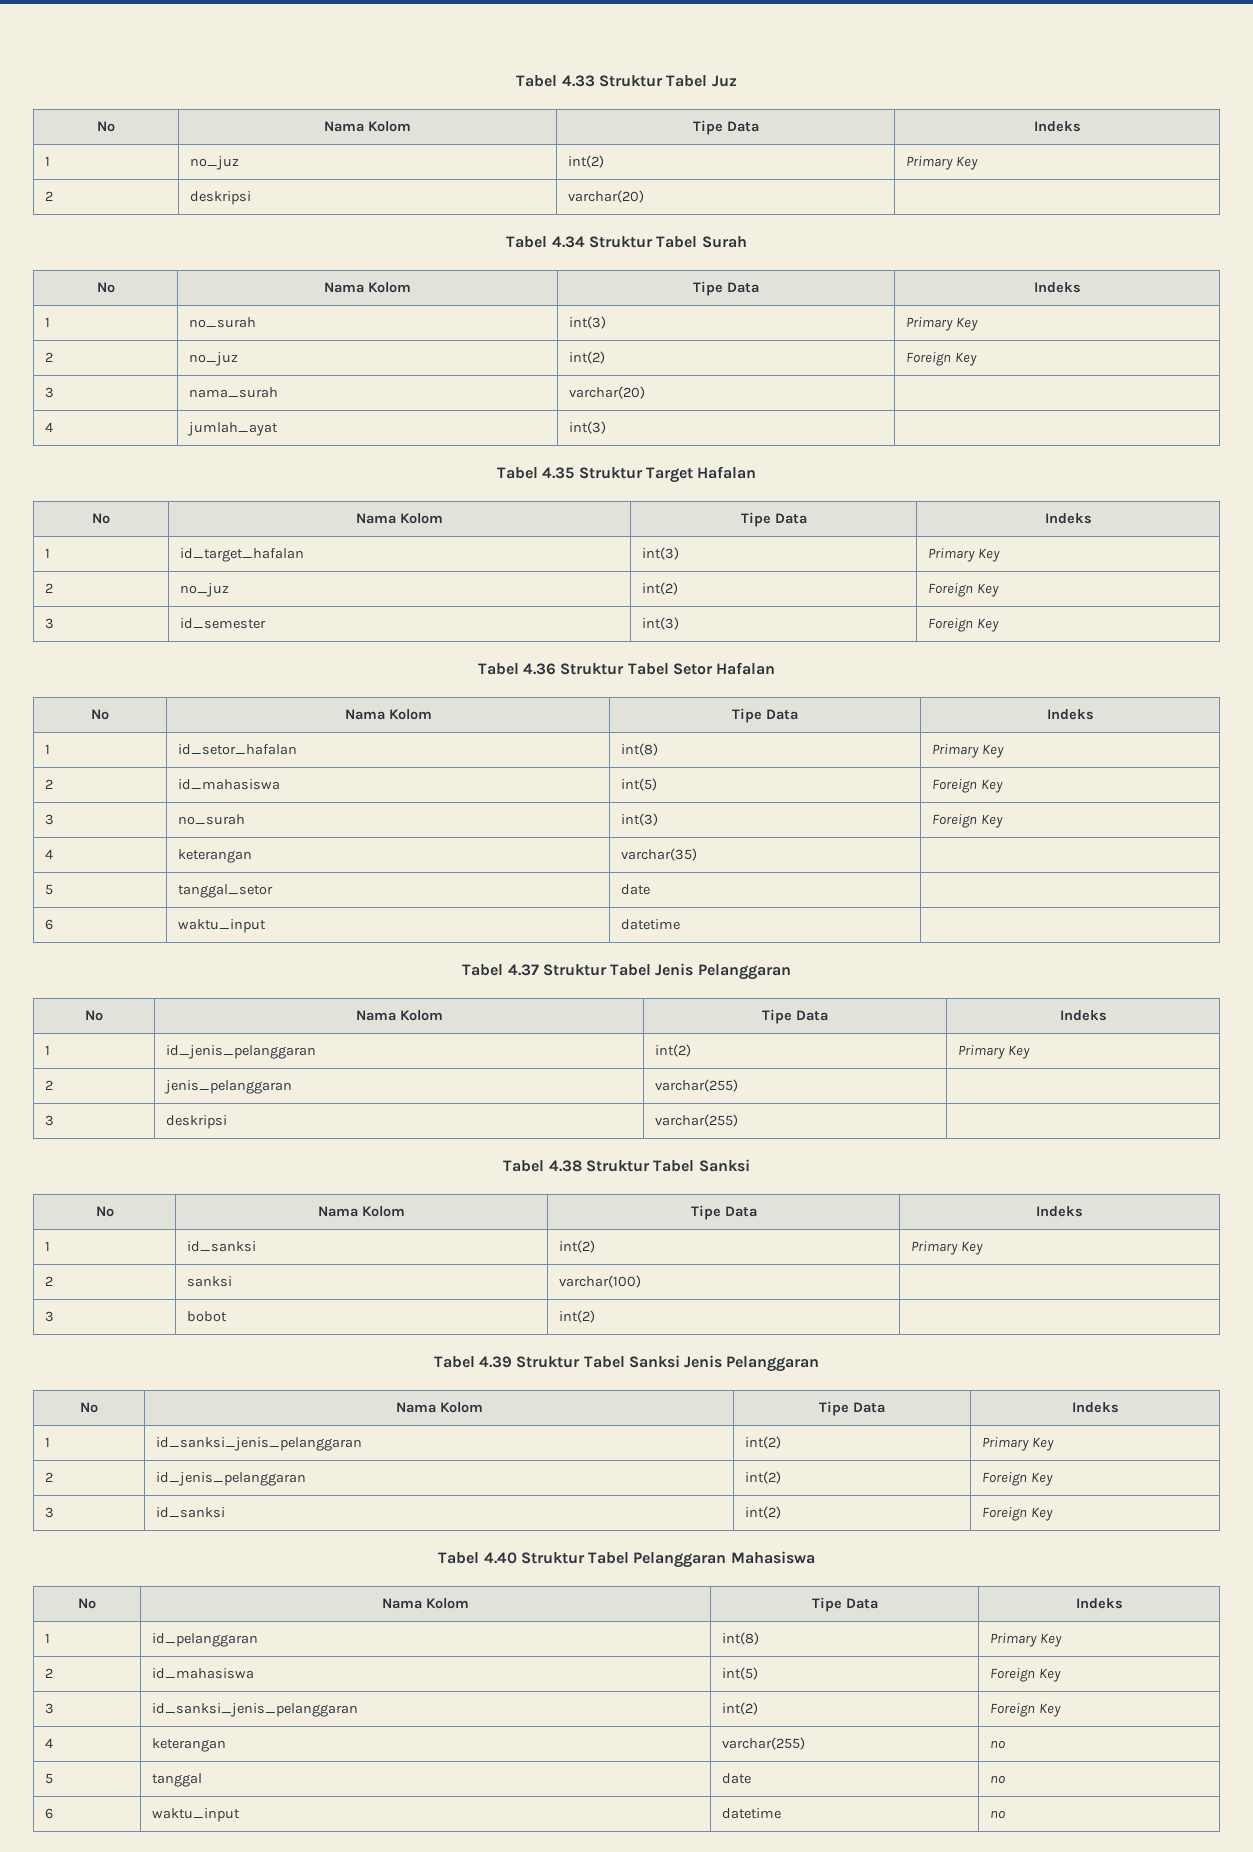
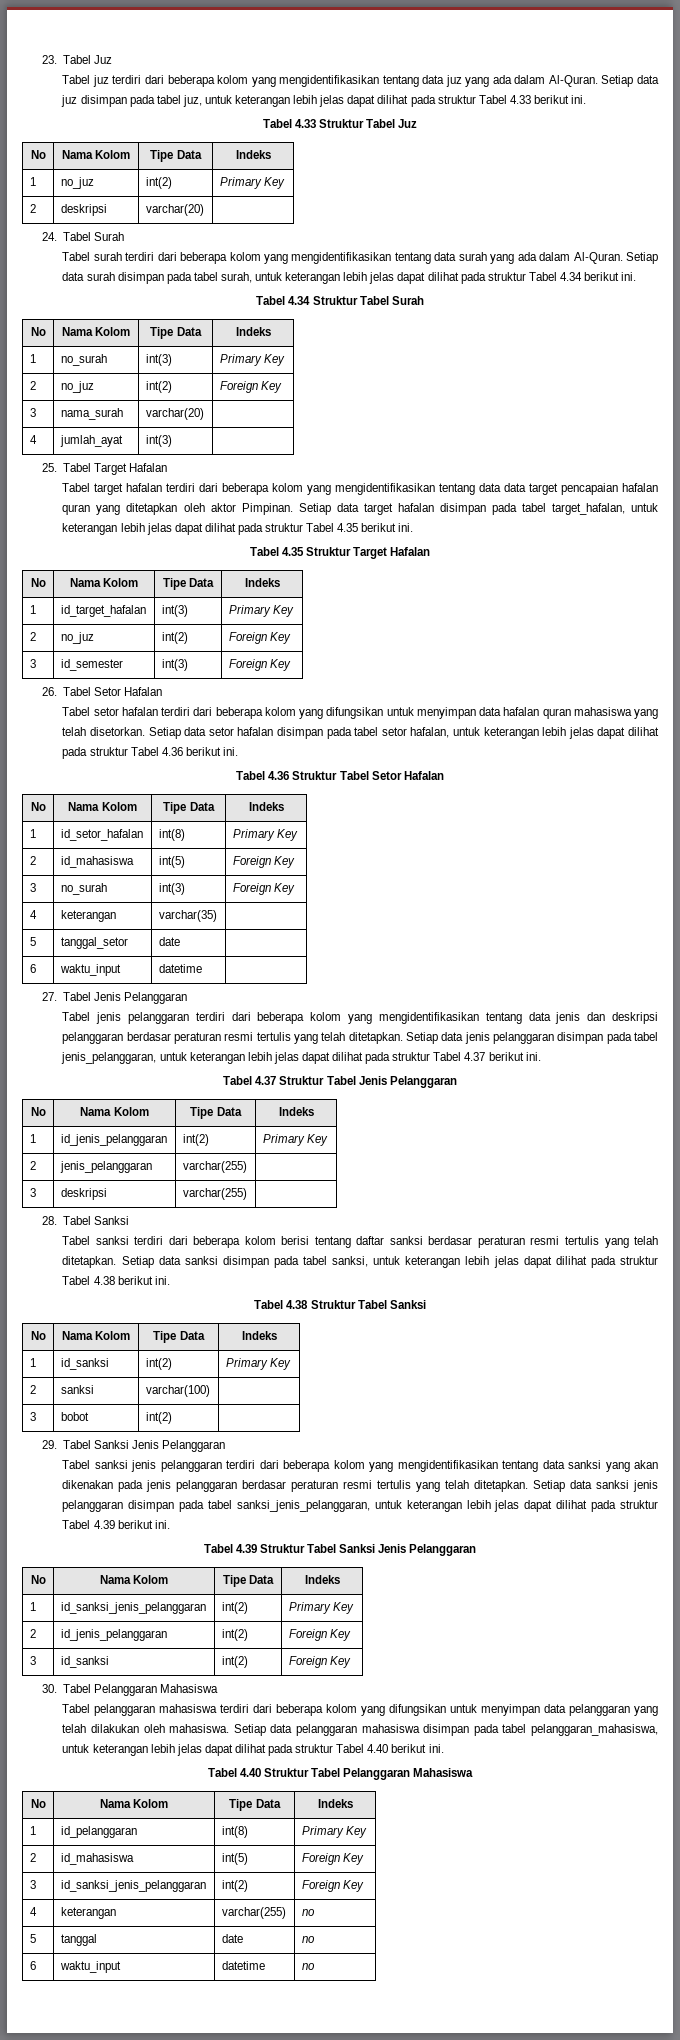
+ 23. Tabel Juz
+ Tabel juz terdiri dari beberapa kolom yang mengidentifikasikan tentang data juz yang ada dalam Al-Quran. Setiap data juz disimpan pada tabel juz, untuk keterangan lebih jelas dapat dilihat pada struktur Tabel 4.33 berikut ini.
+ 24. Tabel Surah
+ Tabel surah terdiri dari beberapa kolom yang mengidentifikasikan tentang data surah yang ada dalam Al-Quran. Setiap data surah disimpan pada tabel surah, untuk keterangan lebih jelas dapat dilihat pada struktur Tabel 4.34 berikut ini.
+ 25. Tabel Target Hafalan
+ Tabel target hafalan terdiri dari beberapa kolom yang mengidentifikasikan tentang data data target pencapaian hafalan quran yang ditetapkan oleh aktor Pimpinan. Setiap data target hafalan disimpan pada tabel target_hafalan, untuk keterangan lebih jelas dapat dilihat pada struktur Tabel 4.35 berikut ini.
+ 26. Tabel Setor Hafalan
+ Tabel setor hafalan terdiri dari beberapa kolom yang difungsikan untuk menyimpan data hafalan quran mahasiswa yang telah disetorkan. Setiap data setor hafalan disimpan pada tabel setor hafalan, untuk keterangan lebih jelas dapat dilihat pada struktur Tabel 4.36 berikut ini.
+ 27. Tabel Jenis Pelanggaran
+ Tabel jenis pelanggaran terdiri dari beberapa kolom yang mengidentifikasikan tentang data jenis dan deskripsi pelanggaran berdasar peraturan resmi tertulis yang telah ditetapkan. Setiap data jenis pelanggaran disimpan pada tabel jenis_pelanggaran, untuk keterangan lebih jelas dapat dilihat pada struktur Tabel 4.37 berikut ini.
+ 28. Tabel Sanksi
+ Tabel sanksi terdiri dari beberapa kolom berisi tentang daftar sanksi berdasar peraturan resmi tertulis yang telah ditetapkan. Setiap data sanksi disimpan pada tabel sanksi, untuk keterangan lebih jelas dapat dilihat pada struktur Tabel 4.38 berikut ini.
+ 29. Tabel Sanksi Jenis Pelanggaran
+ Tabel sanksi jenis pelanggaran terdiri dari beberapa kolom yang mengidentifikasikan tentang data sanksi yang akan dikenakan pada jenis pelanggaran berdasar peraturan resmi tertulis yang telah ditetapkan. Setiap data sanksi jenis pelanggaran disimpan pada tabel sanksi_jenis_pelanggaran, untuk keterangan lebih jelas dapat dilihat pada struktur Tabel 4.39 berikut ini.
+ 30. Tabel Pelanggaran Mahasiswa
+ Tabel pelanggaran mahasiswa terdiri dari beberapa kolom yang difungsikan untuk menyimpan data pelanggaran yang telah dilakukan oleh mahasiswa. Setiap data pelanggaran mahasiswa disimpan pada tabel pelanggaran_mahasiswa, untuk keterangan lebih jelas dapat dilihat pada struktur Tabel 4.40 berikut ini.

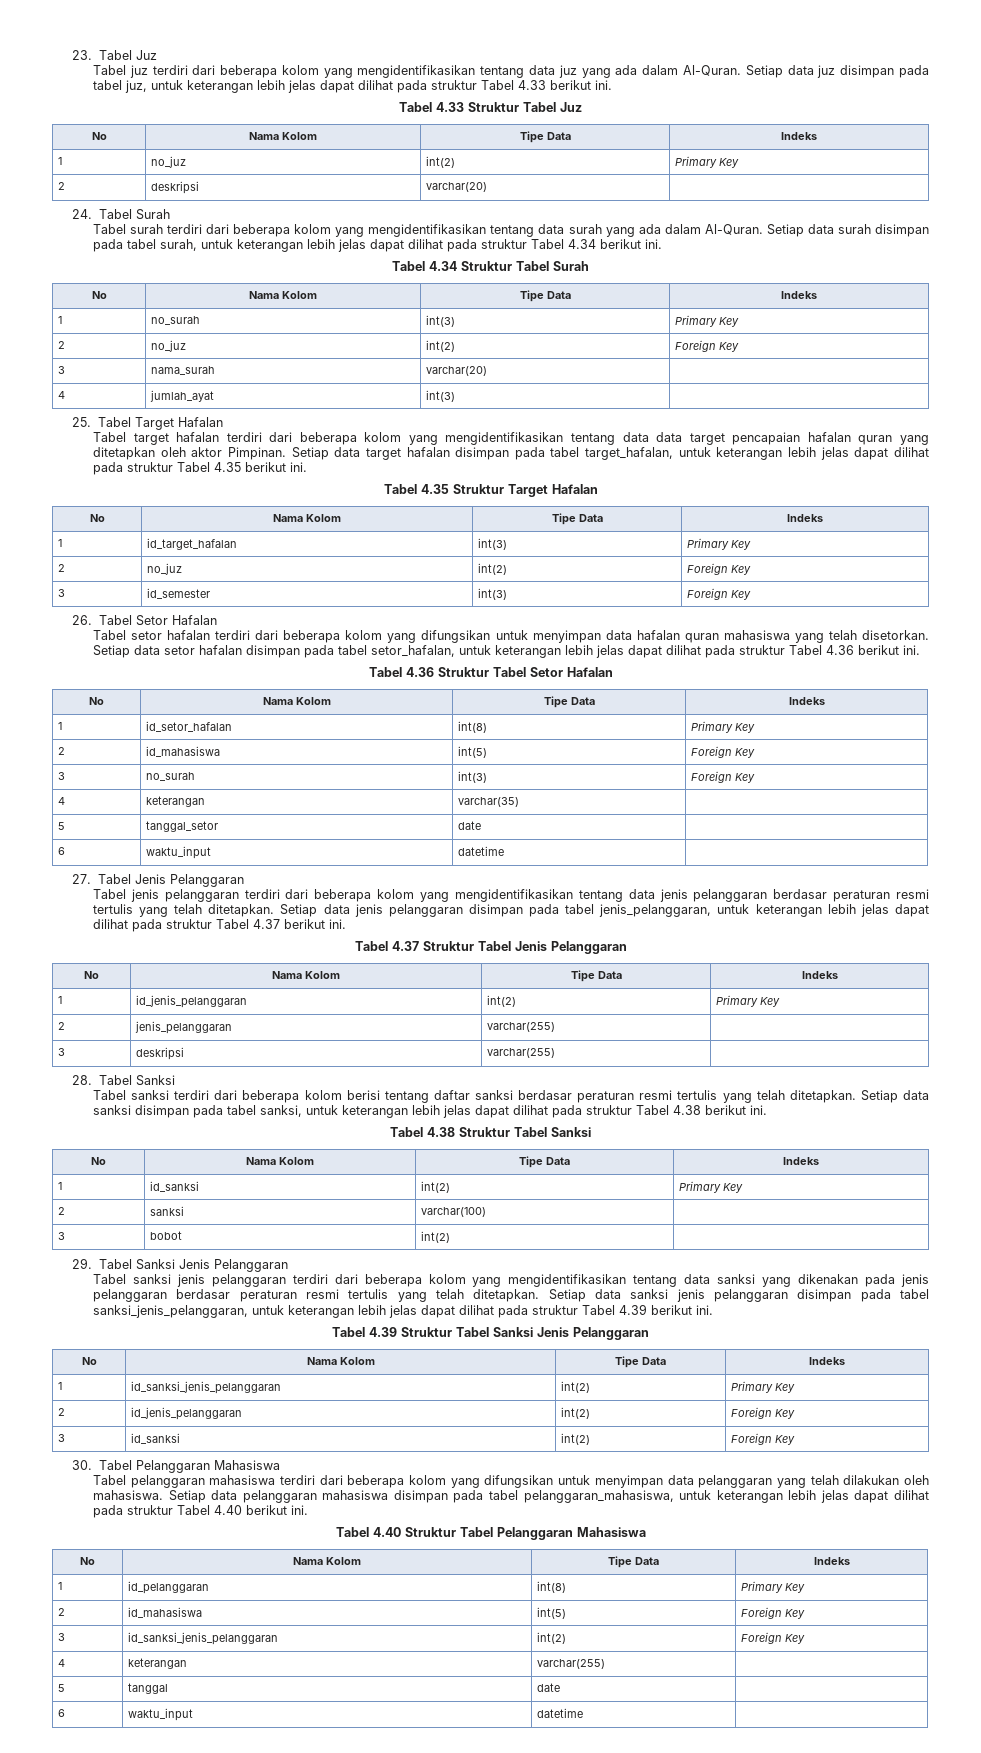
- Setiap data setor hafalan disimpan pada tabel setor hafalan, untuk keterangan lebih jelas dapat dilihat pada struktur Tabel 4.36 berikut ini.
+ Setiap data setor hafalan disimpan pada tabel setor_hafalan, untuk keterangan lebih jelas dapat dilihat pada struktur Tabel 4.36 berikut ini.
- Tabel jenis pelanggaran terdiri dari beberapa kolom yang mengidentifikasikan tentang data jenis dan deskripsi pelanggaran berdasar peraturan resmi tertulis yang telah ditetapkan.
+ Tabel jenis pelanggaran terdiri dari beberapa kolom yang mengidentifikasikan tentang data jenis pelanggaran berdasar peraturan resmi tertulis yang telah ditetapkan.
- Tabel sanksi jenis pelanggaran terdiri dari beberapa kolom yang mengidentifikasikan tentang data sanksi yang akan dikenakan pada jenis pelanggaran berdasar peraturan resmi tertulis yang telah ditetapkan.
+ Tabel sanksi jenis pelanggaran terdiri dari beberapa kolom yang mengidentifikasikan tentang data sanksi yang dikenakan pada jenis pelanggaran berdasar peraturan resmi tertulis yang telah ditetapkan.
- 4 | keterangan | varchar(255) | no
+ 4 | keterangan | varchar(255) |
- 5 | tanggal | date | no
- 6 | waktu_input | datetime | no
+ 5 | tanggal | date |
+ 6 | waktu_input | datetime |

